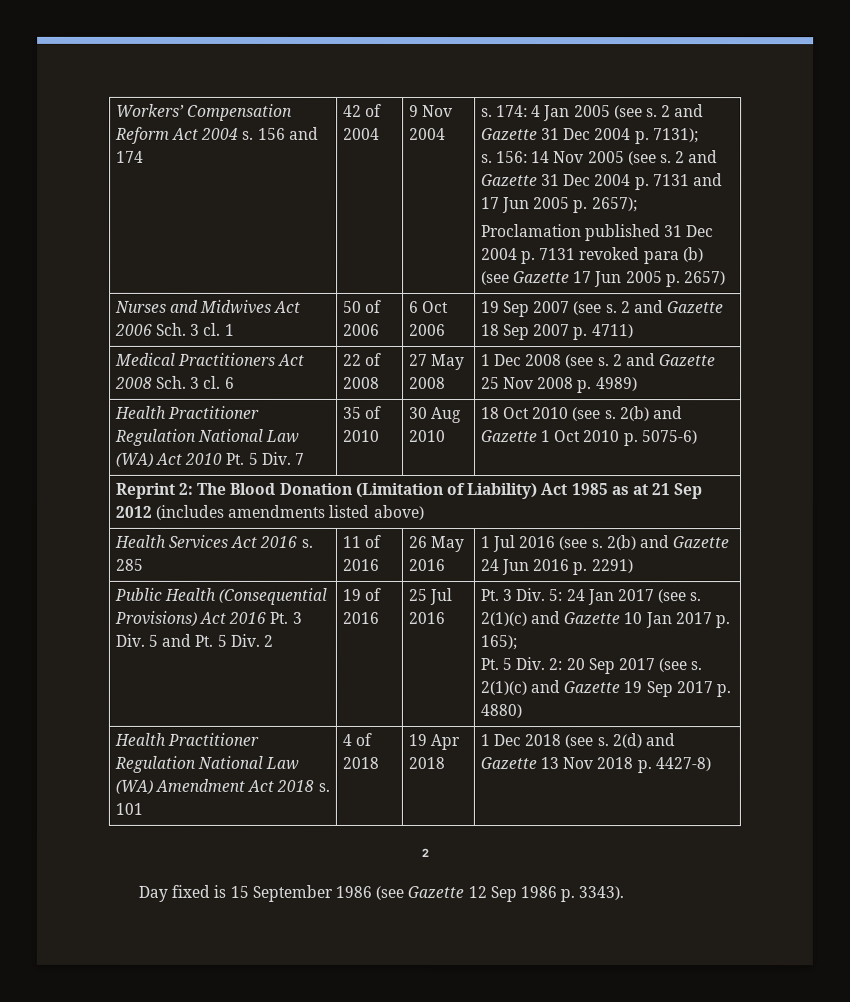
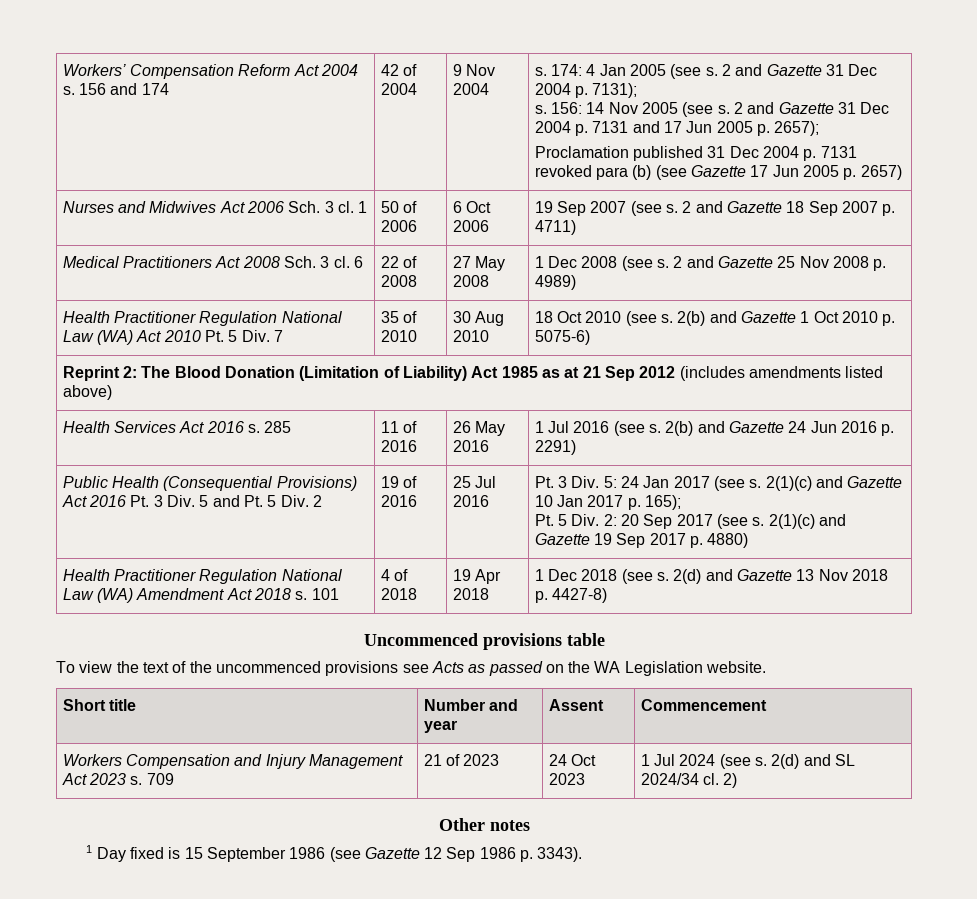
  Health Practitioner Regulation National Law (WA) Amendment Act 2018 s. 101 | 4 of 2018 | 19 Apr 2018 | 1 Dec 2018 (see s. 2(d) and Gazette 13 Nov 2018 p. 4427-8)
- 2
- Day fixed is 15 September 1986 (see Gazette 12 Sep 1986 p. 3343).
+ Uncommenced provisions table
+ To view the text of the uncommenced provisions see Acts as passed on the WA Legislation website.
+ Short title | Number and year | Assent | Commencement
+ Workers Compensation and Injury Management Act 2023 s. 709 | 21 of 2023 | 24 Oct 2023 | 1 Jul 2024 (see s. 2(d) and SL 2024/34 cl. 2)
+ Other notes
+ 1 Day fixed is 15 September 1986 (see Gazette 12 Sep 1986 p. 3343).

